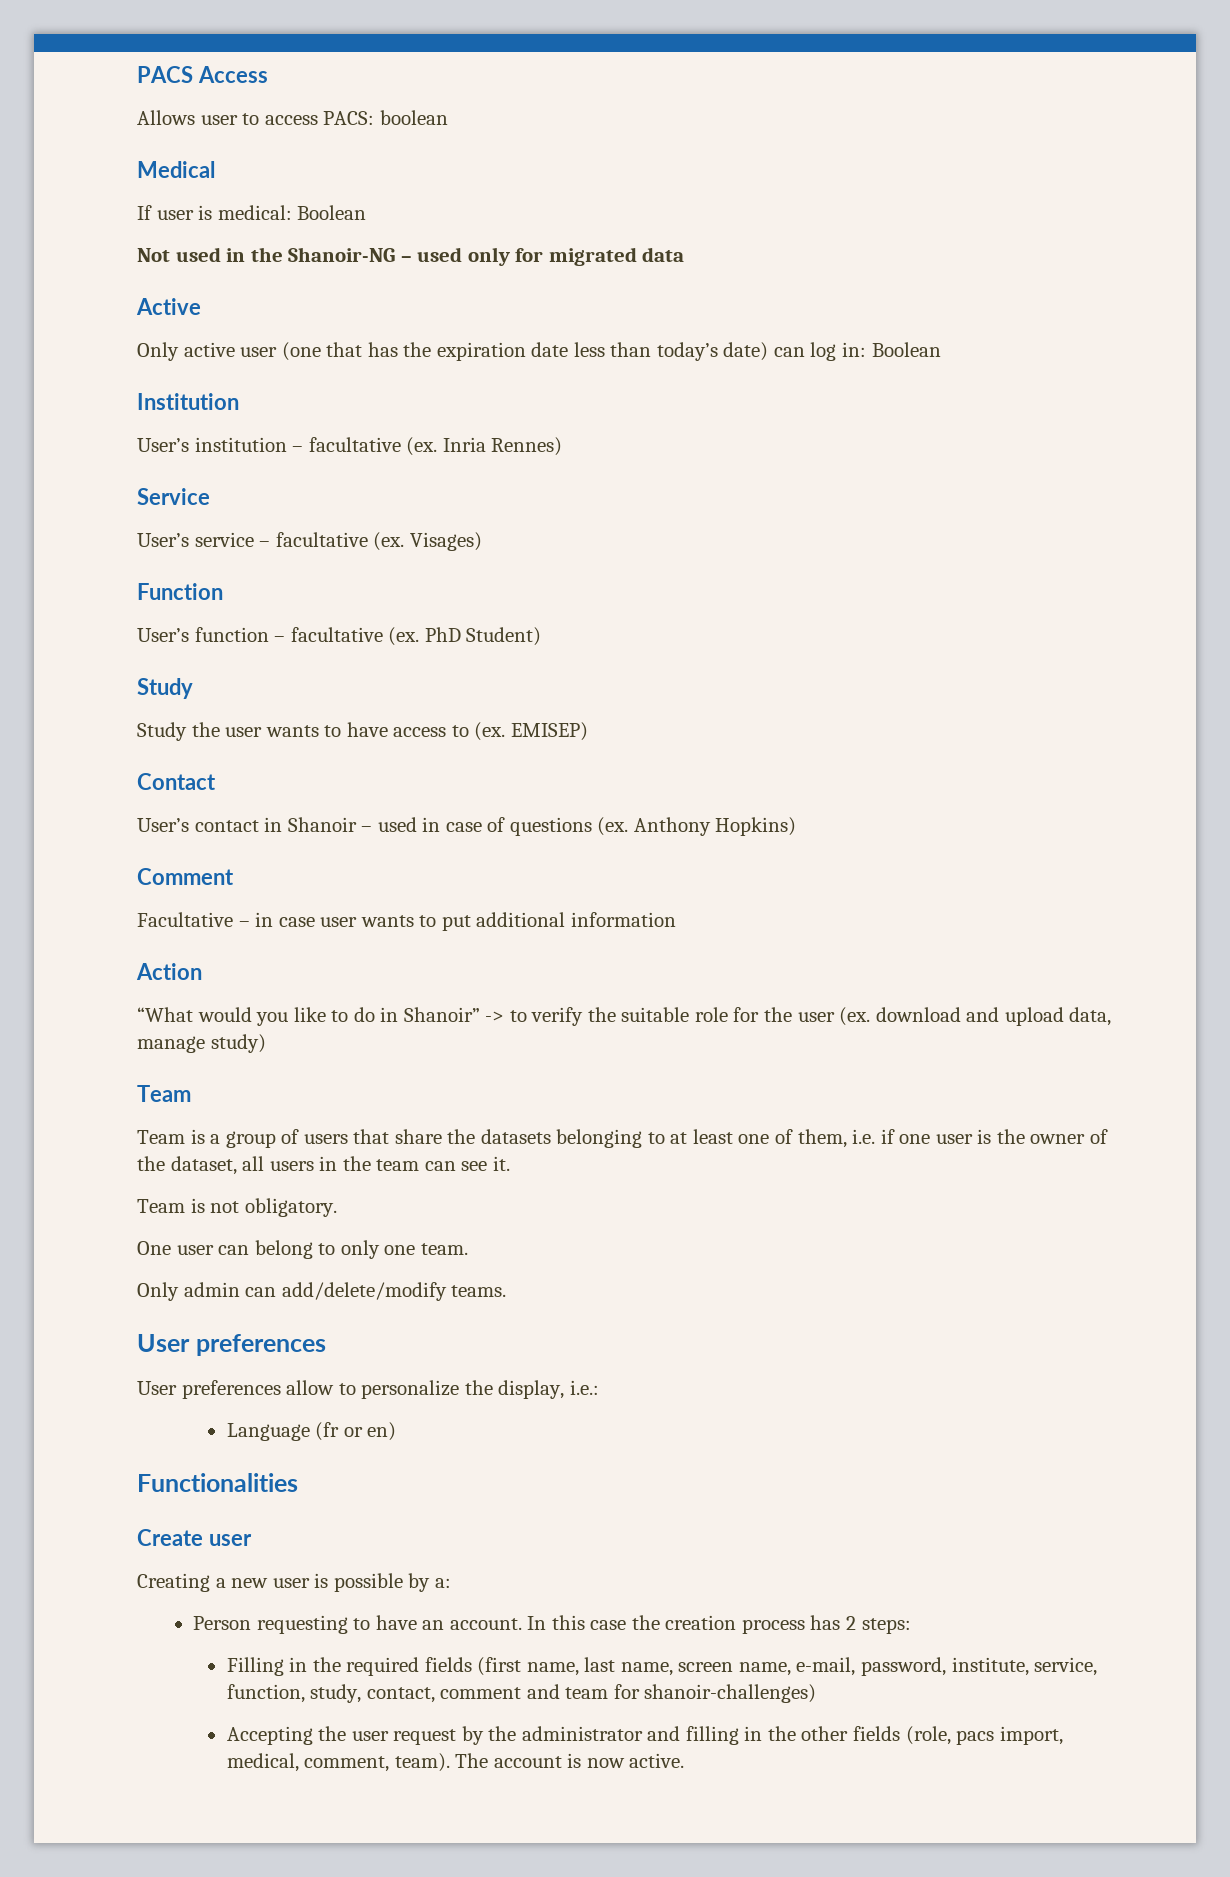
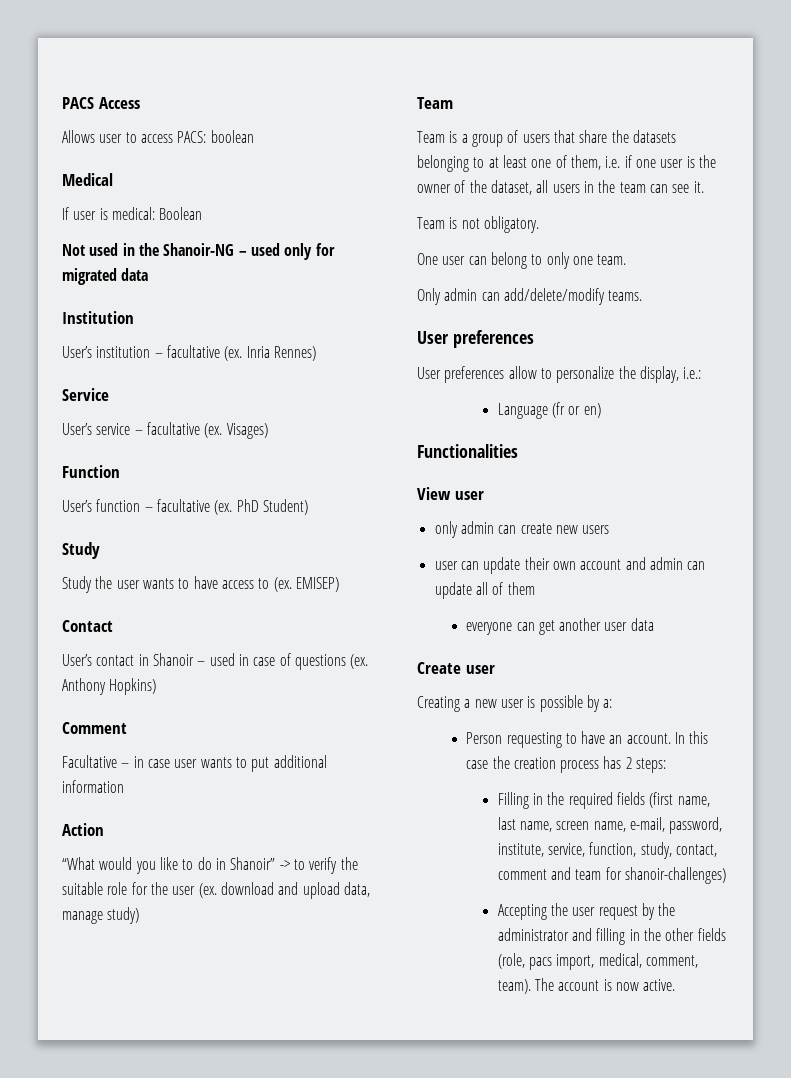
- Active
- Only active user (one that has the expiration date less than today’s date) can log in: Boolean
+ View user
+ only admin can create new users
+ user can update their own account and admin can update all of them
+ everyone can get another user data

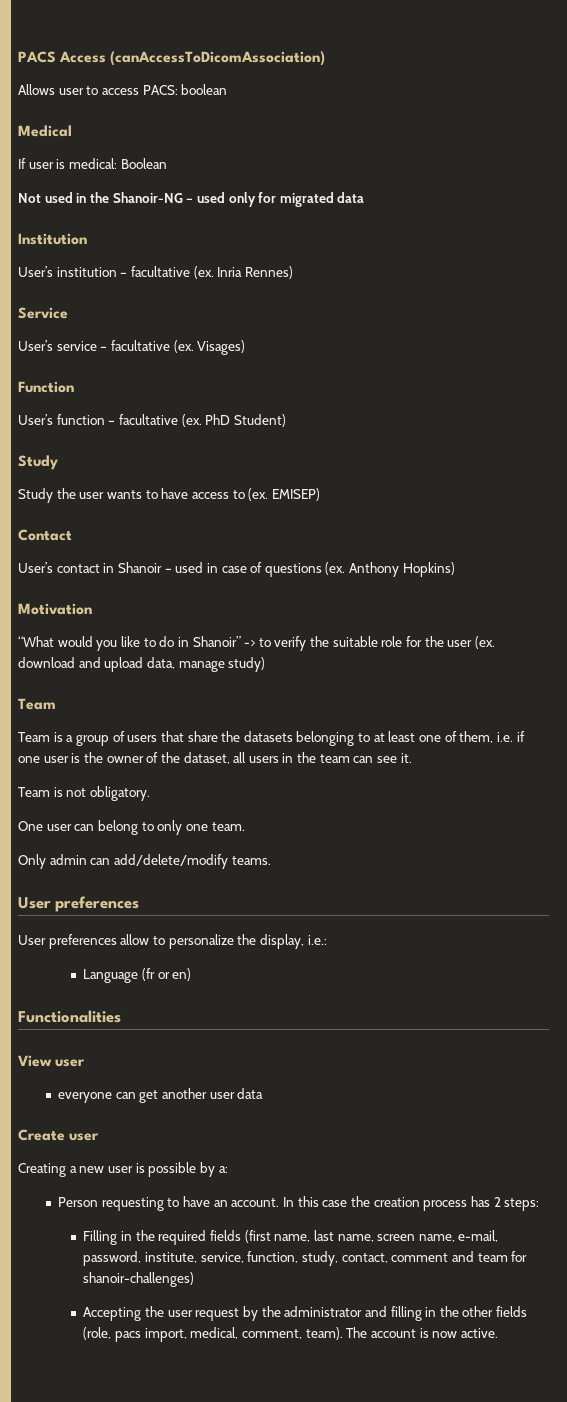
- PACS Access
+ PACS Access (canAccessToDicomAssociation)
- Comment
- Facultative – in case user wants to put additional information
- Action
+ Motivation
- only admin can create new users
- user can update their own account and admin can update all of them

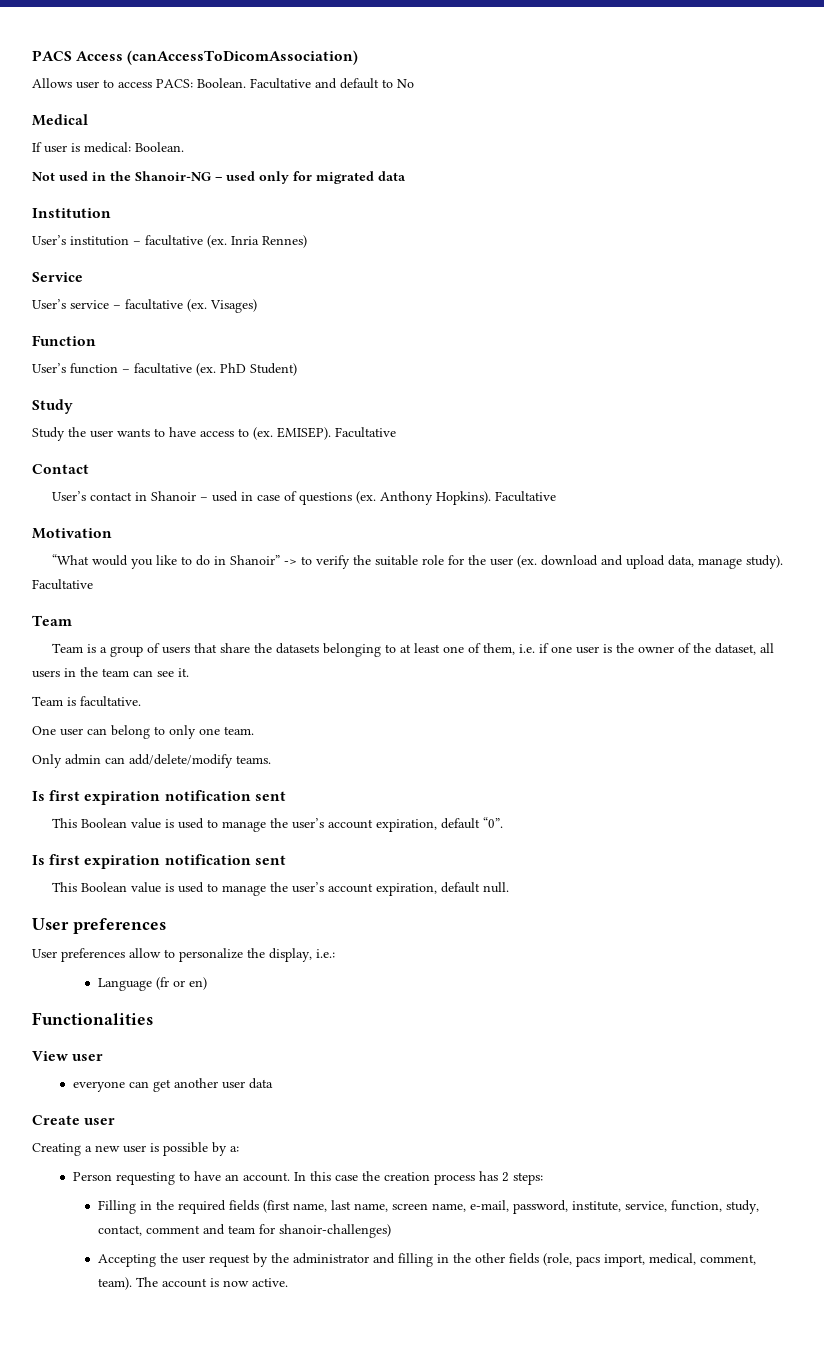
- Allows user to access PACS: boolean
+ Allows user to access PACS: Boolean. Facultative and default to No
- If user is medical: Boolean
+ If user is medical: Boolean.
- EMISEP)
+ EMISEP). Facultative
- Anthony Hopkins)
+ Anthony Hopkins). Facultative
- “What would you like to do in Shanoir” -> to verify the suitable role for the user (ex. download and upload data, manage study)
+ “What would you like to do in Shanoir” -> to verify the suitable role for the user (ex. download and upload data, manage study). Facultative
- Team is not obligatory.
+ Team is facultative.
  Only admin can add/delete/modify teams.
+ Is first expiration notification sent
+ This Boolean value is used to manage the user’s account expiration, default “0”.
+ Is first expiration notification sent
+ This Boolean value is used to manage the user’s account expiration, default null.

